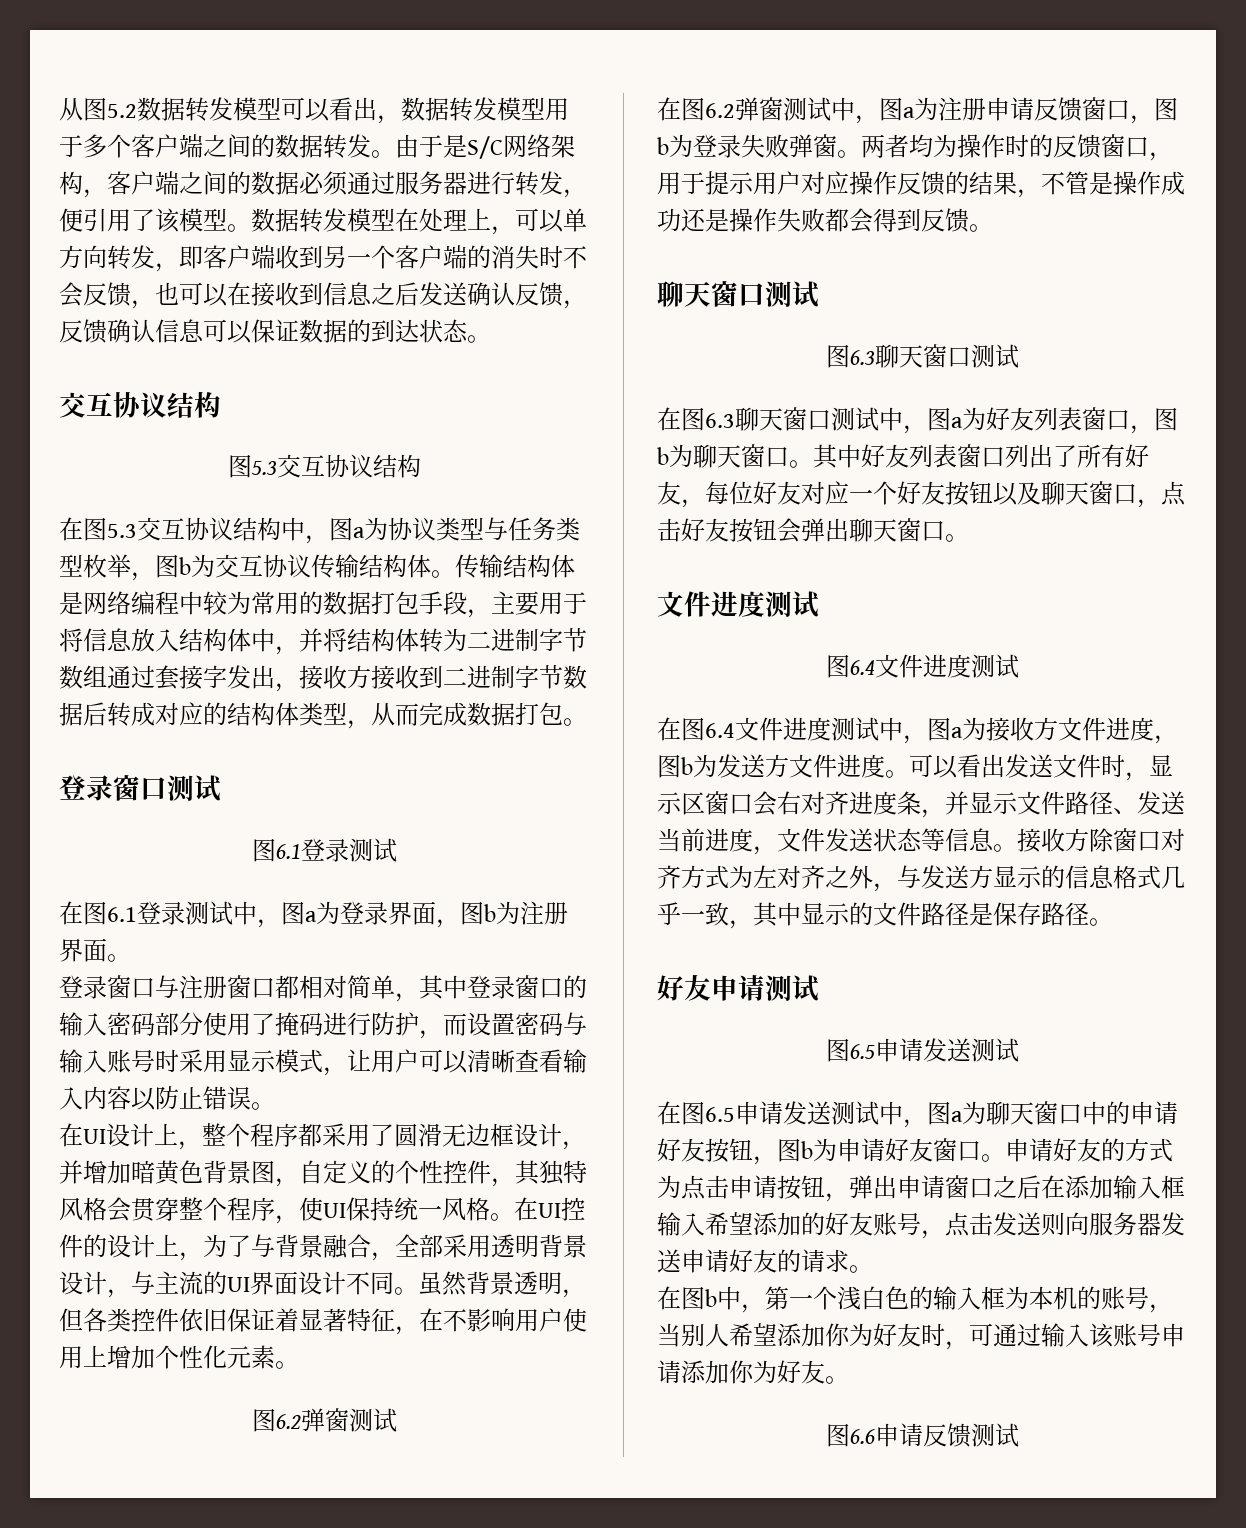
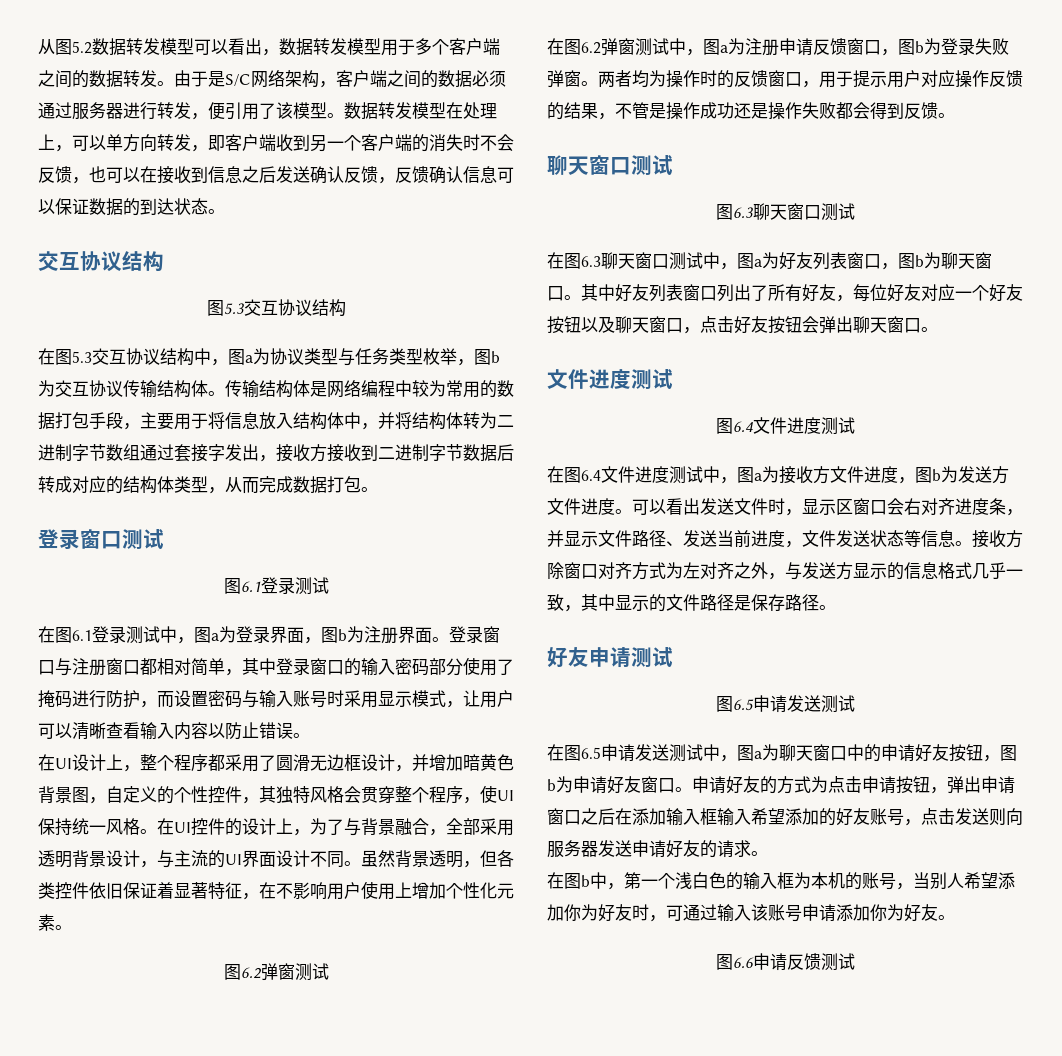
- 在图6.1登录测试中，图a为登录界面，图b为注册界面。
- 登录窗口与注册窗口都相对简单，其中登录窗口的输入密码部分使用了掩码进行防护，而设置密码与输入账号时采用显示模式，让用户可以清晰查看输入内容以防止错误。
+ 在图6.1登录测试中，图a为登录界面，图b为注册界面。登录窗口与注册窗口都相对简单，其中登录窗口的输入密码部分使用了掩码进行防护，而设置密码与输入账号时采用显示模式，让用户可以清晰查看输入内容以防止错误。

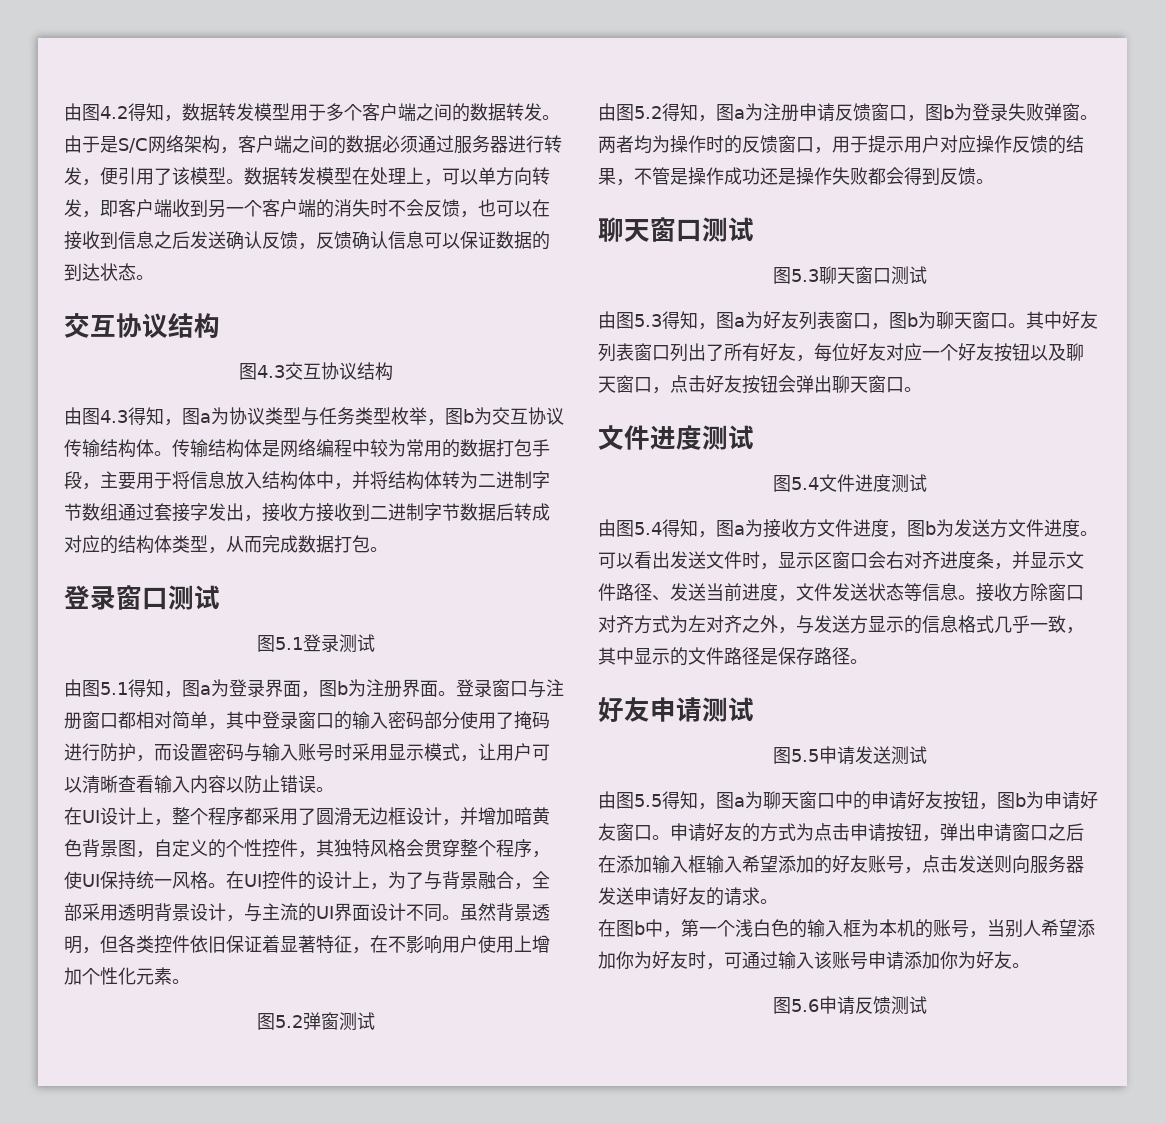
- 从图5.2数据转发模型可以看出，数据转发模型用于多个客户端之间的数据转发。
+ 由图4.2得知，数据转发模型用于多个客户端之间的数据转发。
  数据转发模型在处理上，可以单方向转发，即客户端收到另一个客户端的消失时不会反馈，也可以在接收到信息之后发送确认反馈，反馈确认信息可以保证数据的到达状态。
  交互协议结构
- 图5.3交互协议结构
- 在图5.3交互协议结构中，图a为协议类型与任务类型枚举，图b为交互协议传输结构体。
+ 图4.3交互协议结构
+ 由图4.3得知，图a为协议类型与任务类型枚举，图b为交互协议传输结构体。
  登录窗口测试
- 图6.1登录测试
+ 图5.1登录测试
- 在图6.1登录测试中，图a为登录界面，图b为注册界面。
+ 由图5.1得知，图a为登录界面，图b为注册界面。
  虽然背景透明，但各类控件依旧保证着显著特征，在不影响用户使用上增加个性化元素。
- 图6.2弹窗测试
+ 图5.2弹窗测试
- 在图6.2弹窗测试中，图a为注册申请反馈窗口，图b为登录失败弹窗。
+ 由图5.2得知，图a为注册申请反馈窗口，图b为登录失败弹窗。
  两者均为操作时的反馈窗口，用于提示用户对应操作反馈的结果，不管是操作成功还是操作失败都会得到反馈。
  聊天窗口测试
- 图6.3聊天窗口测试
- 在图6.3聊天窗口测试中，图a为好友列表窗口，图b为聊天窗口。
+ 图5.3聊天窗口测试
+ 由图5.3得知，图a为好友列表窗口，图b为聊天窗口。
  其中好友列表窗口列出了所有好友，每位好友对应一个好友按钮以及聊天窗口，点击好友按钮会弹出聊天窗口。
  文件进度测试
- 图6.4文件进度测试
- 在图6.4文件进度测试中，图a为接收方文件进度，图b为发送方文件进度。
+ 图5.4文件进度测试
+ 由图5.4得知，图a为接收方文件进度，图b为发送方文件进度。
  好友申请测试
- 图6.5申请发送测试
+ 图5.5申请发送测试
- 在图6.5申请发送测试中，图a为聊天窗口中的申请好友按钮，图b为申请好友窗口。
+ 由图5.5得知，图a为聊天窗口中的申请好友按钮，图b为申请好友窗口。
- 图6.6申请反馈测试
+ 图5.6申请反馈测试

